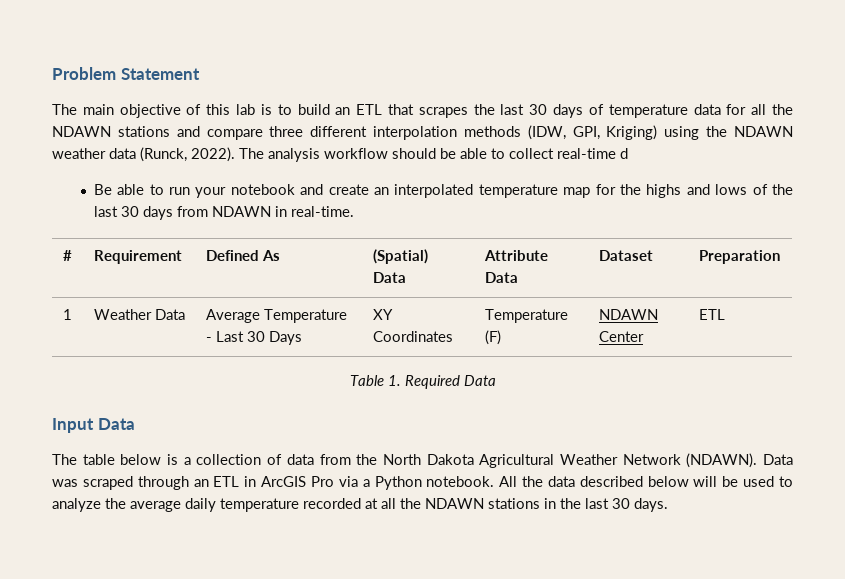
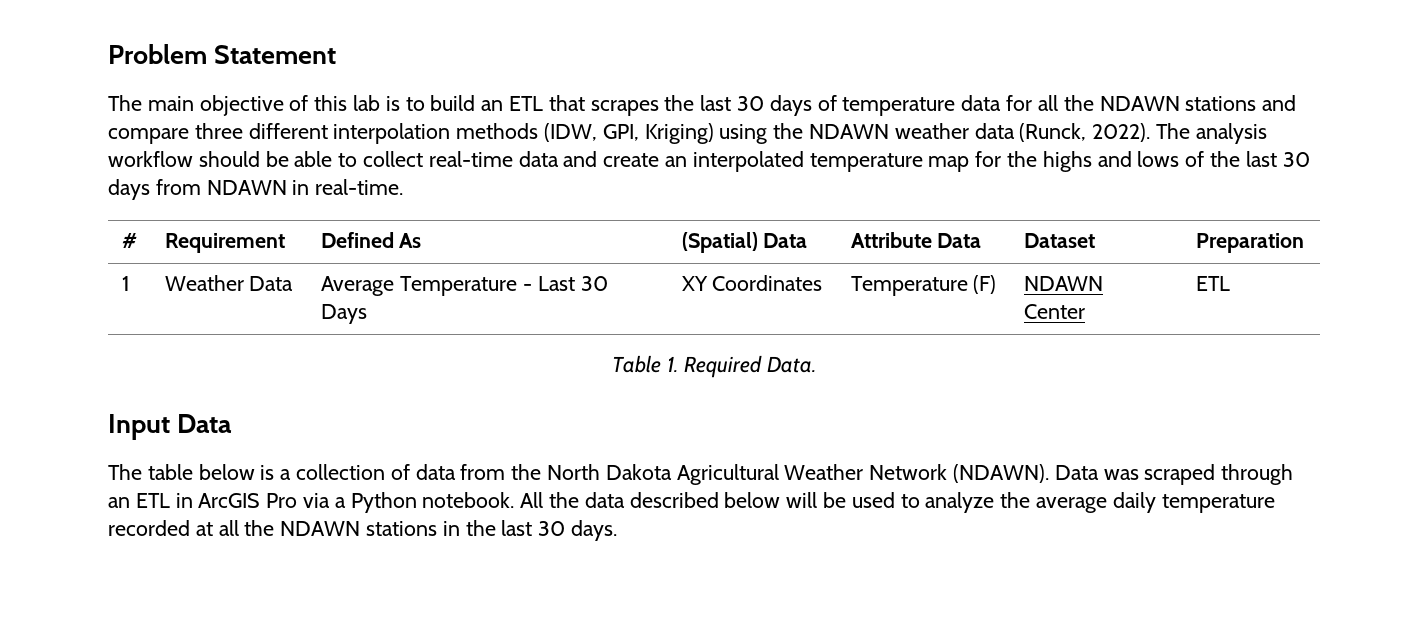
- The analysis workflow should be able to collect real-time d
- Be able to run your notebook and create an interpolated temperature map for the highs and lows of the last 30 days from NDAWN in real-time.
+ The analysis workflow should be able to collect real-time data and create an interpolated temperature map for the highs and lows of the last 30 days from NDAWN in real-time.
- Table 1. Required Data
+ Table 1. Required Data.

